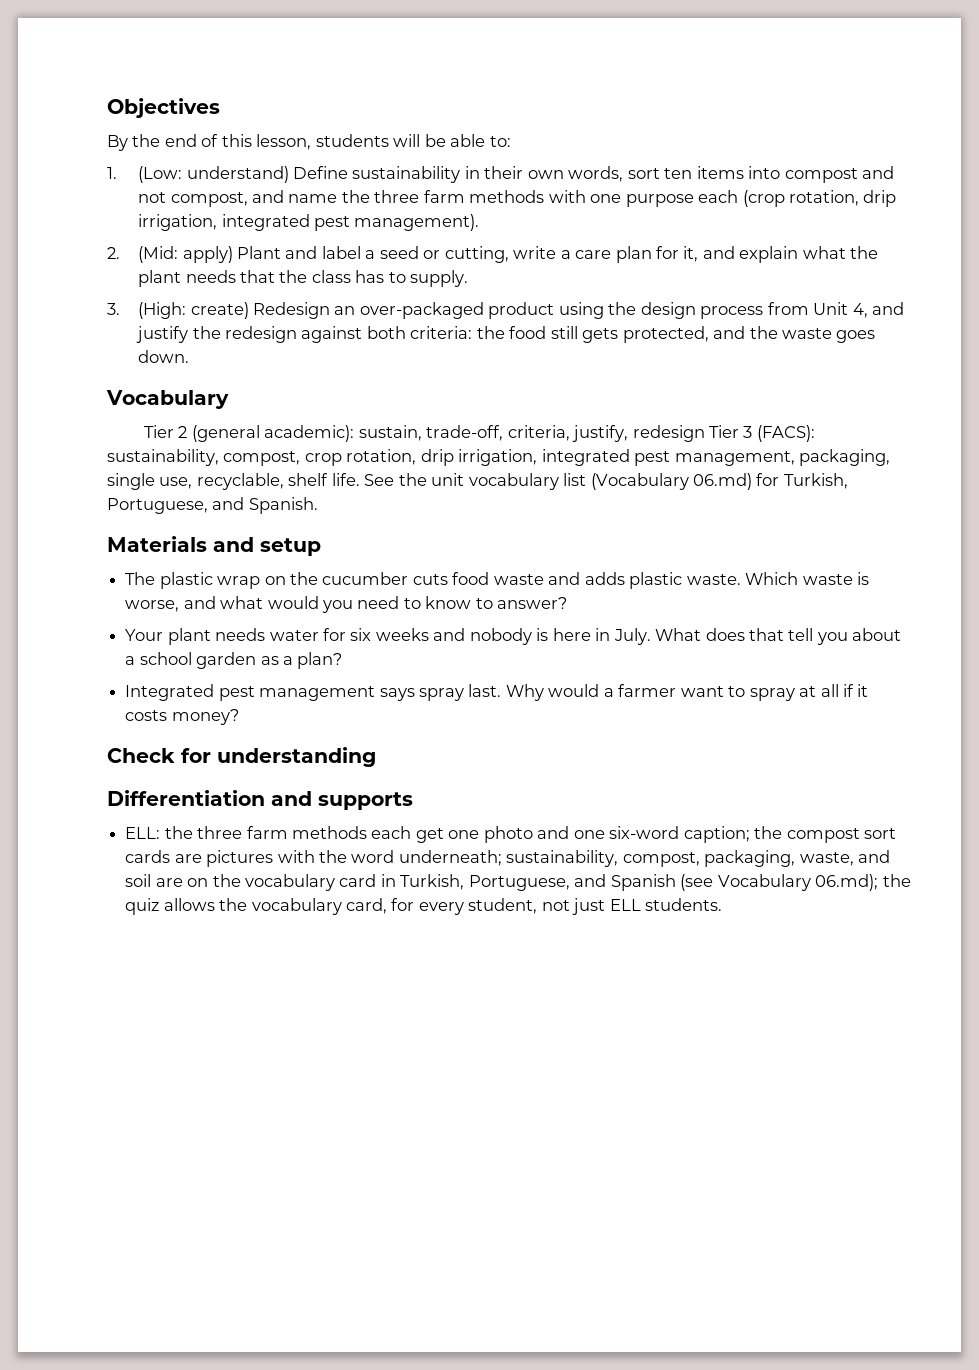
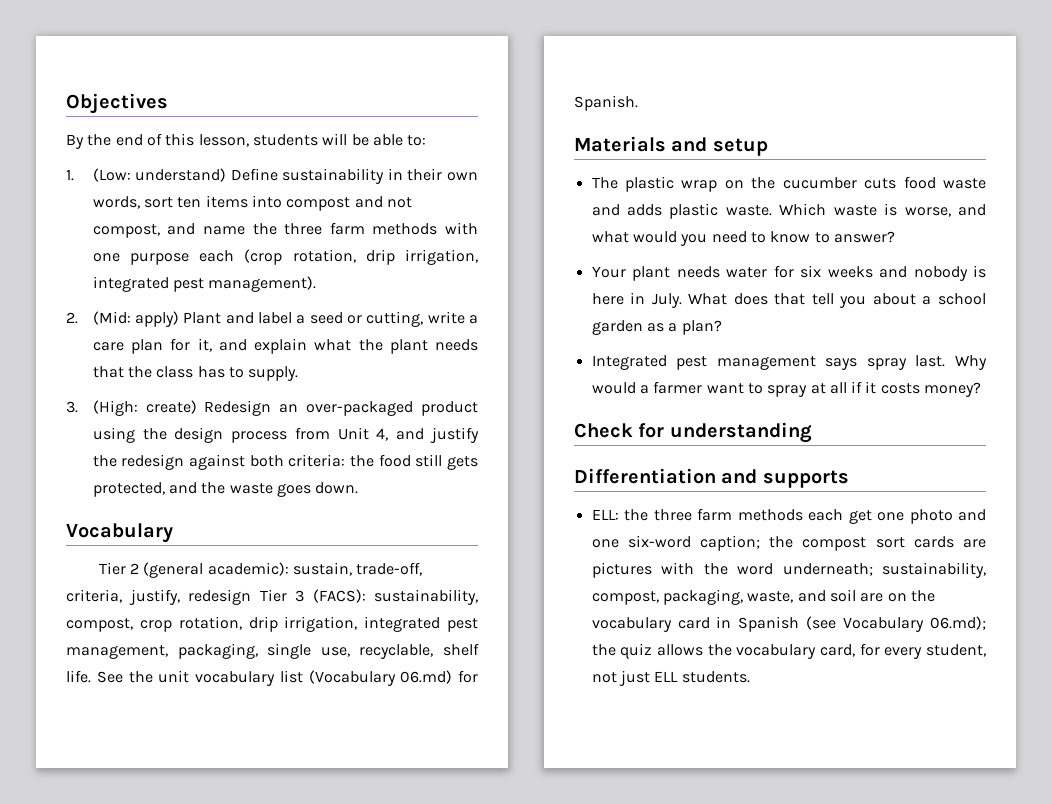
- See the unit vocabulary list (Vocabulary 06.md) for Turkish, Portuguese, and Spanish.
+ See the unit vocabulary list (Vocabulary 06.md) for Spanish.
- ELL: the three farm methods each get one photo and one six-word caption; the compost sort cards are pictures with the word underneath; sustainability, compost, packaging, waste, and soil are on the vocabulary card in Turkish, Portuguese, and Spanish (see Vocabulary 06.md); the quiz allows the vocabulary card, for every student, not just ELL students.
+ ELL: the three farm methods each get one photo and one six-word caption; the compost sort cards are pictures with the word underneath; sustainability, compost, packaging, waste, and soil are on the vocabulary card in Spanish (see Vocabulary 06.md); the quiz allows the vocabulary card, for every student, not just ELL students.

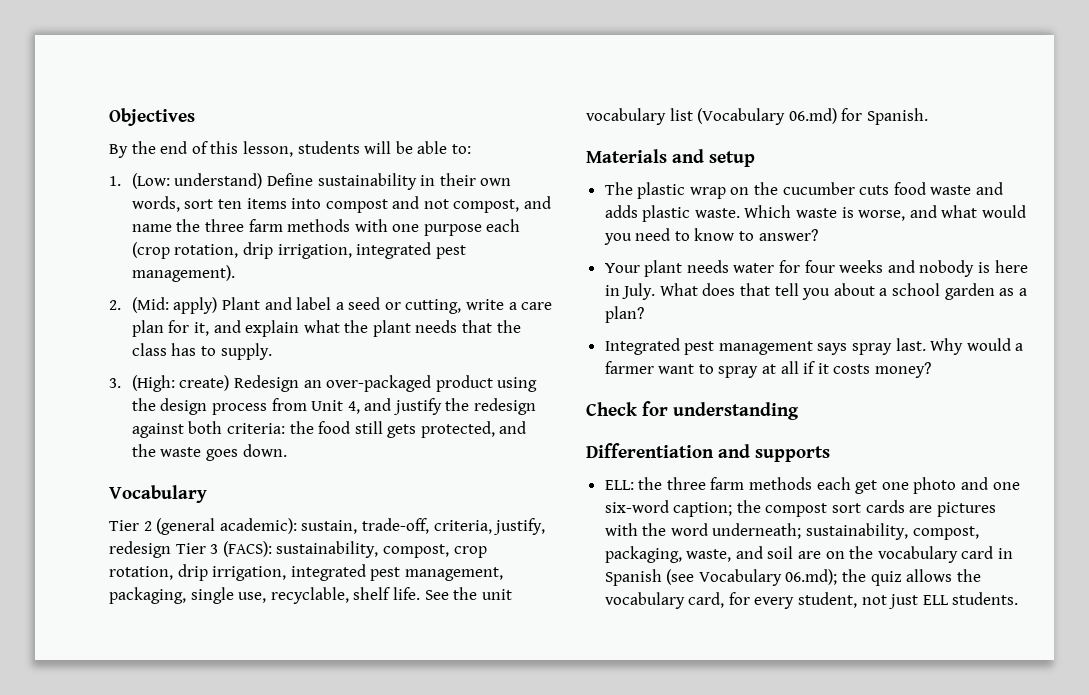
- Your plant needs water for six weeks and nobody is here in July.
+ Your plant needs water for four weeks and nobody is here in July.

